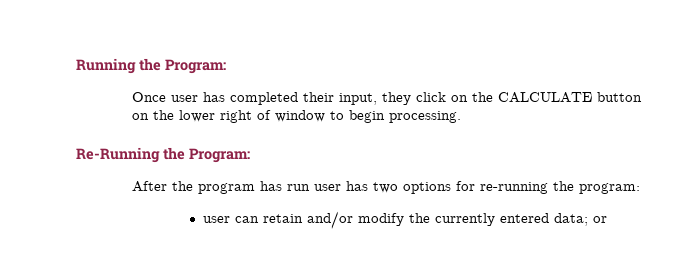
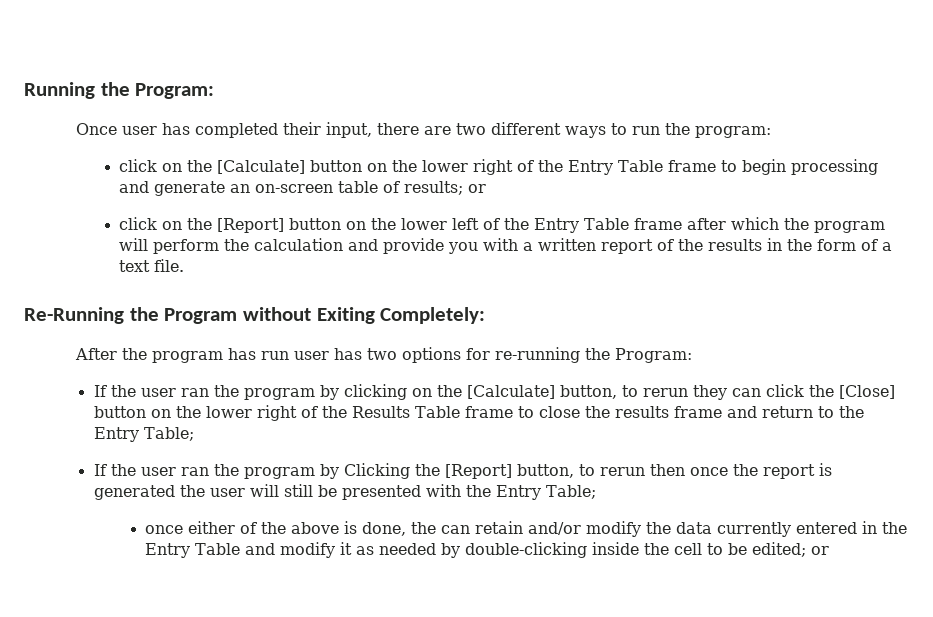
- Once user has completed their input, they click on the CALCULATE button on the lower right of window to begin processing.
- Re-Running the Program:
+ Once user has completed their input, there are two different ways to run the program:
+ click on the [Calculate] button on the lower right of the Entry Table frame to begin processing and generate an on-screen table of results; or
+ click on the [Report] button on the lower left of the Entry Table frame after which the program will perform the calculation and provide you with a written report of the results in the form of a text file.
+ Re-Running the Program without Exiting Completely:
- After the program has run user has two options for re-running the program:
- user can retain and/or modify the currently entered data; or
+ After the program has run user has two options for re-running the Program:
+ If the user ran the program by clicking on the [Calculate] button, to rerun they can click the [Close] button on the lower right of the Results Table frame to close the results frame and return to the Entry Table;
+ If the user ran the program by Clicking the [Report] button, to rerun then once the report is generated the user will still be presented with the Entry Table;
+ once either of the above is done, the can retain and/or modify the data currently entered in the Entry Table and modify it as needed by double-clicking inside the cell to be edited; or

